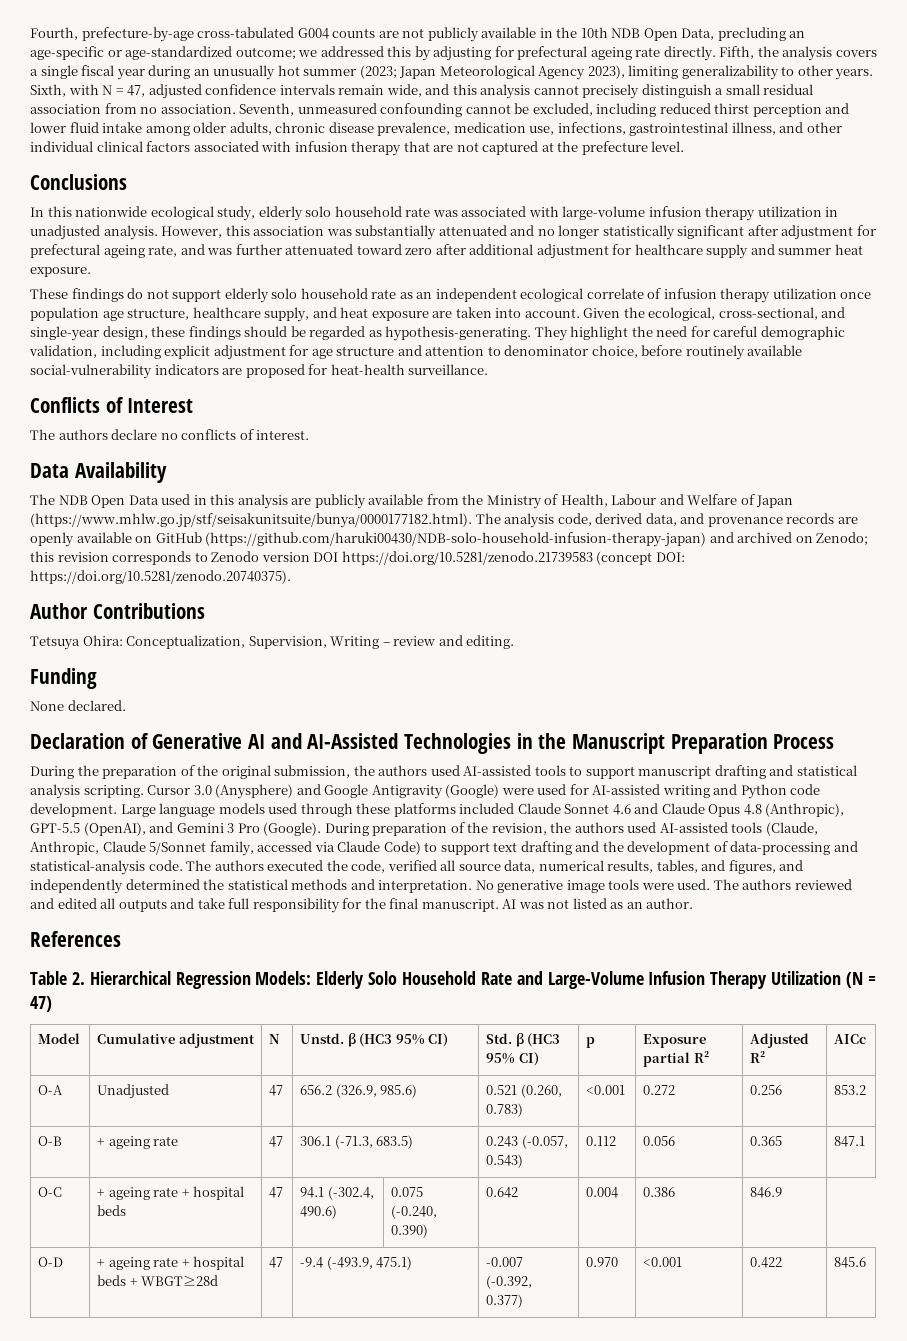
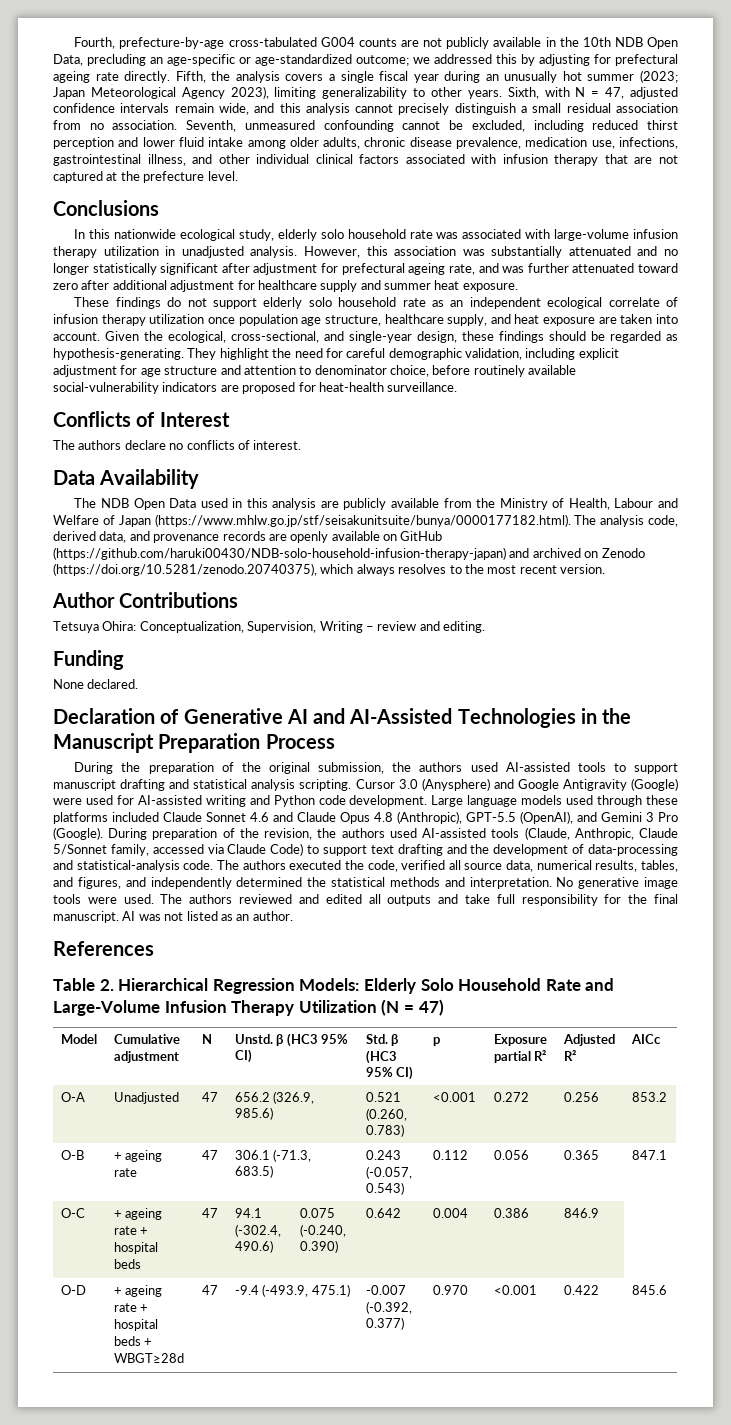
- The NDB Open Data used in this analysis are publicly available from the Ministry of Health, Labour and Welfare of Japan (https://www.mhlw.go.jp/stf/seisakunitsuite/bunya/0000177182.html). The analysis code, derived data, and provenance records are openly available on GitHub (https://github.com/haruki00430/NDB-solo-household-infusion-therapy-japan) and archived on Zenodo; this revision corresponds to Zenodo version DOI https://doi.org/10.5281/zenodo.21739583 (concept DOI: https://doi.org/10.5281/zenodo.20740375).
+ The NDB Open Data used in this analysis are publicly available from the Ministry of Health, Labour and Welfare of Japan (https://www.mhlw.go.jp/stf/seisakunitsuite/bunya/0000177182.html). The analysis code, derived data, and provenance records are openly available on GitHub (https://github.com/haruki00430/NDB-solo-household-infusion-therapy-japan) and archived on Zenodo (https://doi.org/10.5281/zenodo.20740375), which always resolves to the most recent version.

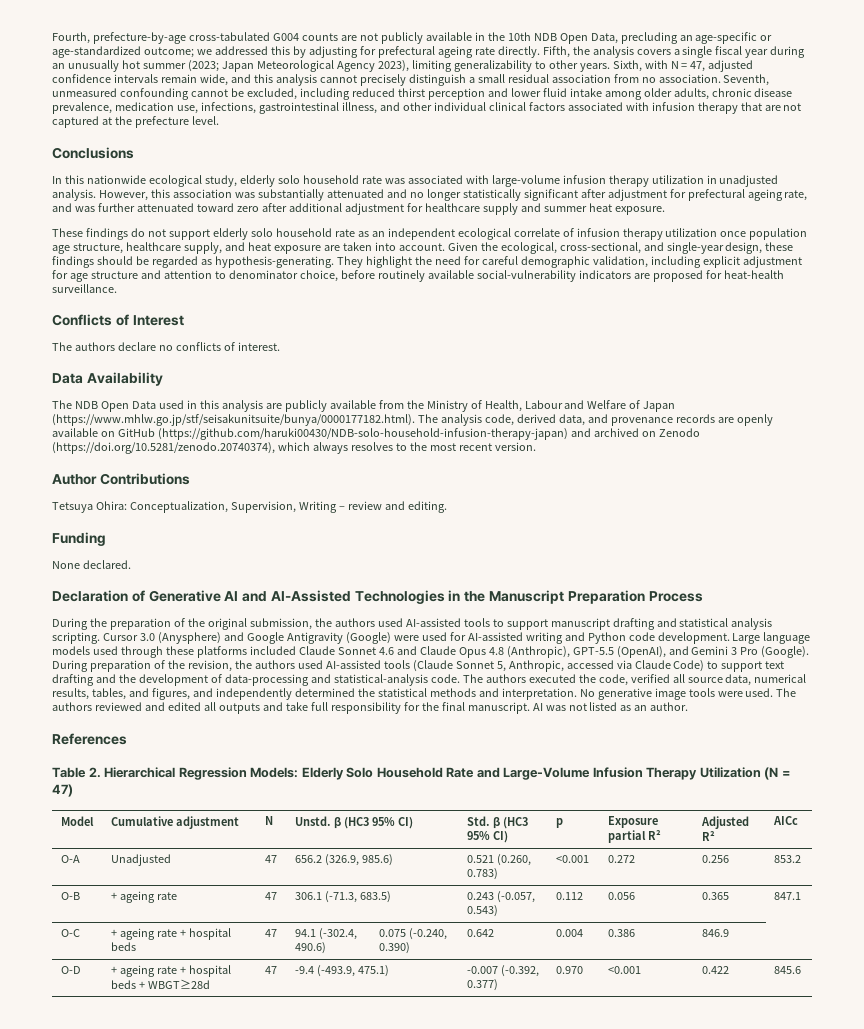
- The NDB Open Data used in this analysis are publicly available from the Ministry of Health, Labour and Welfare of Japan (https://www.mhlw.go.jp/stf/seisakunitsuite/bunya/0000177182.html). The analysis code, derived data, and provenance records are openly available on GitHub (https://github.com/haruki00430/NDB-solo-household-infusion-therapy-japan) and archived on Zenodo (https://doi.org/10.5281/zenodo.20740375), which always resolves to the most recent version.
+ The NDB Open Data used in this analysis are publicly available from the Ministry of Health, Labour and Welfare of Japan (https://www.mhlw.go.jp/stf/seisakunitsuite/bunya/0000177182.html). The analysis code, derived data, and provenance records are openly available on GitHub (https://github.com/haruki00430/NDB-solo-household-infusion-therapy-japan) and archived on Zenodo (https://doi.org/10.5281/zenodo.20740374), which always resolves to the most recent version.
- During preparation of the revision, the authors used AI-assisted tools (Claude, Anthropic, Claude 5/Sonnet family, accessed via Claude Code) to support text drafting and the development of data-processing and statistical-analysis code.
+ During preparation of the revision, the authors used AI-assisted tools (Claude Sonnet 5, Anthropic, accessed via Claude Code) to support text drafting and the development of data-processing and statistical-analysis code.

